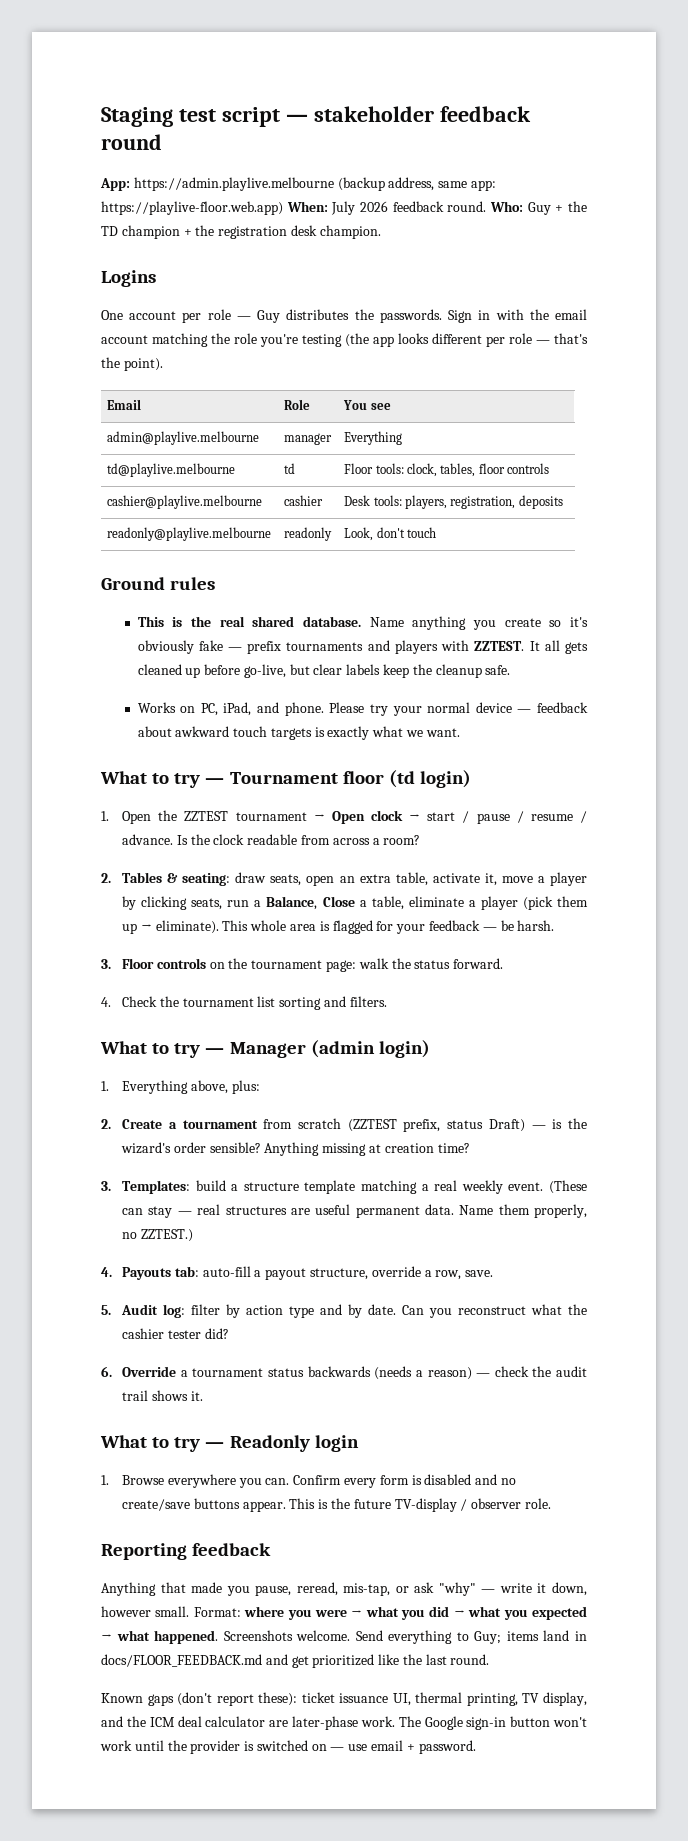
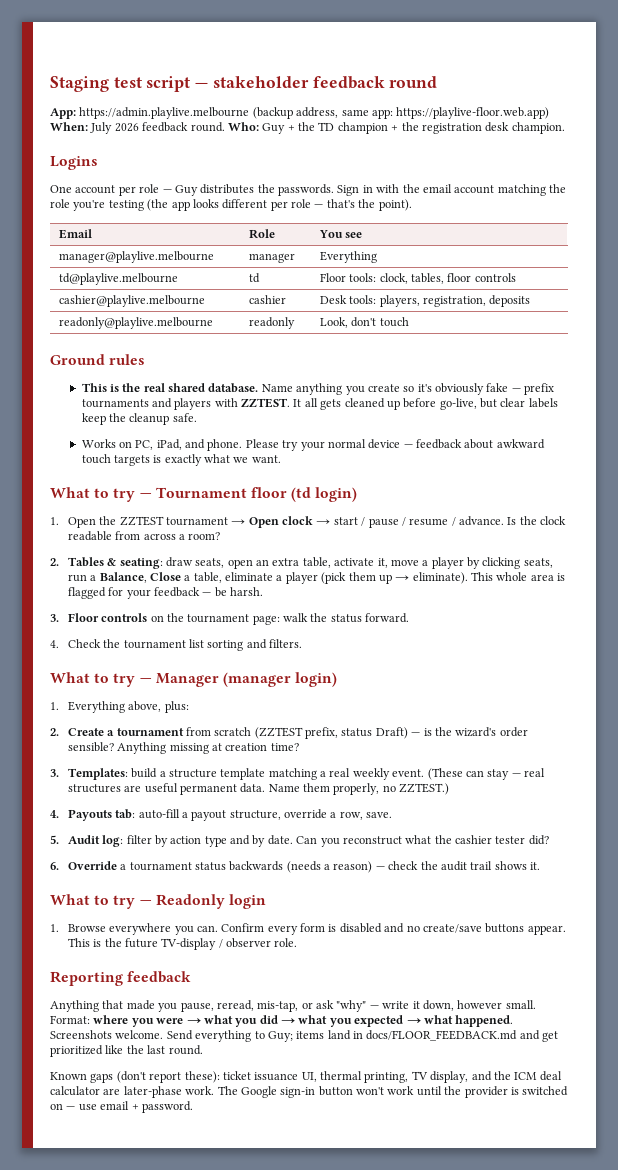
- admin@playlive.melbourne | manager | Everything
+ manager@playlive.melbourne | manager | Everything
- What to try — Manager (admin login)
+ What to try — Manager (manager login)

